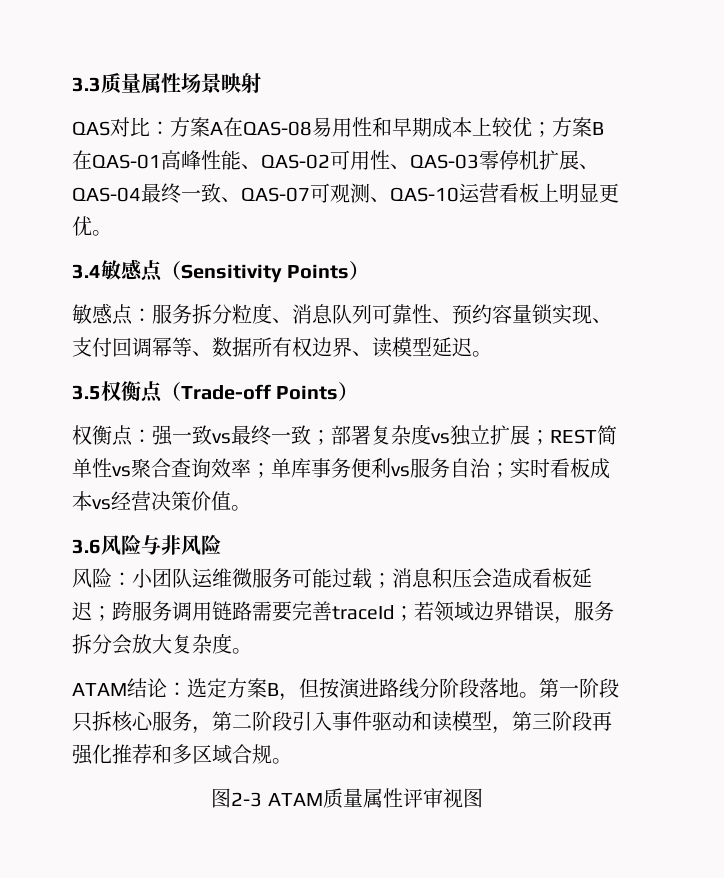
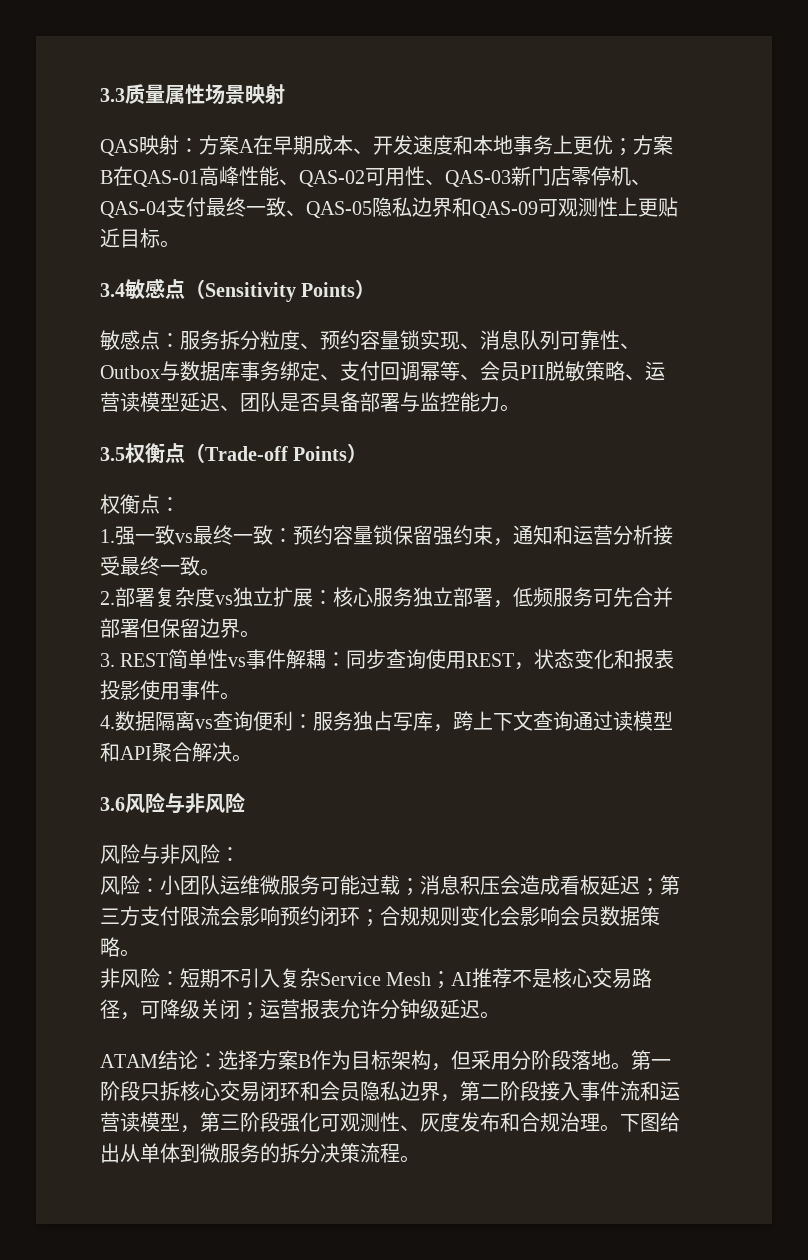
- QAS对比：方案A在QAS-08易用性和早期成本上较优；方案B在QAS-01高峰性能、QAS-02可用性、QAS-03零停机扩展、QAS-04最终一致、QAS-07可观测、QAS-10运营看板上明显更优。
+ QAS映射：方案A在早期成本、开发速度和本地事务上更优；方案B在QAS-01高峰性能、QAS-02可用性、QAS-03新门店零停机、QAS-04支付最终一致、QAS-05隐私边界和QAS-09可观测性上更贴近目标。
- 敏感点：服务拆分粒度、消息队列可靠性、预约容量锁实现、支付回调幂等、数据所有权边界、读模型延迟。
+ 敏感点：服务拆分粒度、预约容量锁实现、消息队列可靠性、Outbox与数据库事务绑定、支付回调幂等、会员PII脱敏策略、运营读模型延迟、团队是否具备部署与监控能力。
- 权衡点：强一致vs最终一致；部署复杂度vs独立扩展；REST简单性vs聚合查询效率；单库事务便利vs服务自治；实时看板成本vs经营决策价值。
+ 权衡点：
+ 1.强一致vs最终一致：预约容量锁保留强约束，通知和运营分析接受最终一致。
+ 2.部署复杂度vs独立扩展：核心服务独立部署，低频服务可先合并部署但保留边界。
+ 3. REST简单性vs事件解耦：同步查询使用REST，状态变化和报表投影使用事件。
+ 4.数据隔离vs查询便利：服务独占写库，跨上下文查询通过读模型和API聚合解决。
+ 风险与非风险：
- 风险：小团队运维微服务可能过载；消息积压会造成看板延迟；跨服务调用链路需要完善traceId；若领域边界错误，服务拆分会放大复杂度。
+ 风险：小团队运维微服务可能过载；消息积压会造成看板延迟；第三方支付限流会影响预约闭环；合规规则变化会影响会员数据策略。
+ 非风险：短期不引入复杂Service Mesh；AI推荐不是核心交易路径，可降级关闭；运营报表允许分钟级延迟。
- ATAM结论：选定方案B，但按演进路线分阶段落地。
+ ATAM结论：选择方案B作为目标架构，但采用分阶段落地。
- 第一阶段只拆核心服务，第二阶段引入事件驱动和读模型，第三阶段再强化推荐和多区域合规。
- 图2-3 ATAM质量属性评审视图
+ 第一阶段只拆核心交易闭环和会员隐私边界，第二阶段接入事件流和运营读模型，第三阶段强化可观测性、灰度发布和合规治理。下图给出从单体到微服务的拆分决策流程。

